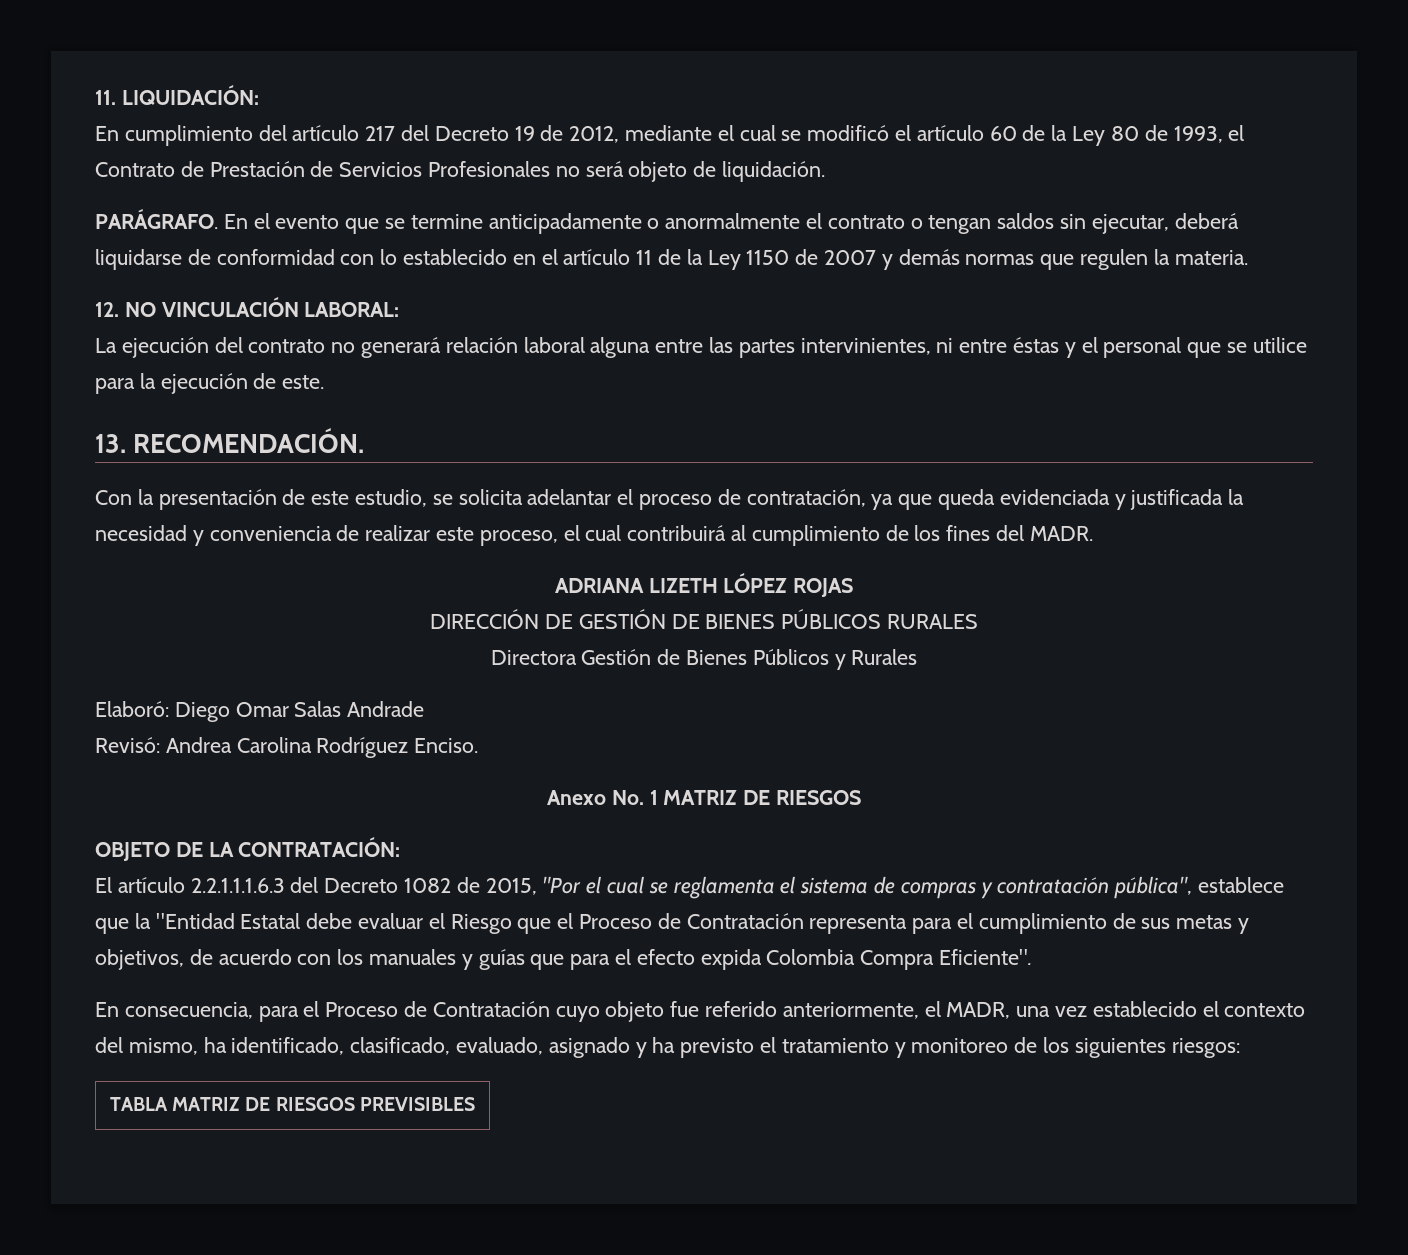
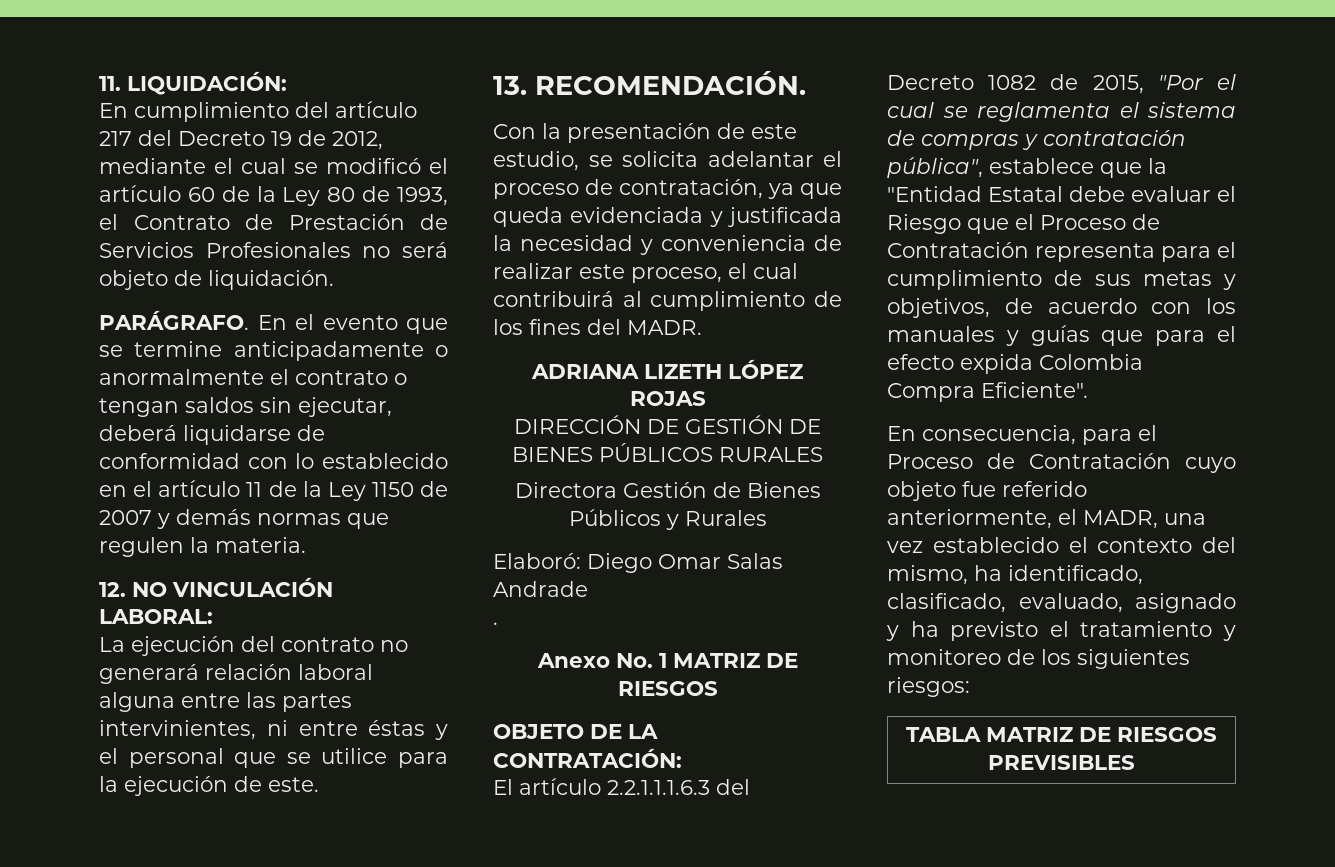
- Revisó: Andrea Carolina Rodríguez Enciso.
+ .

